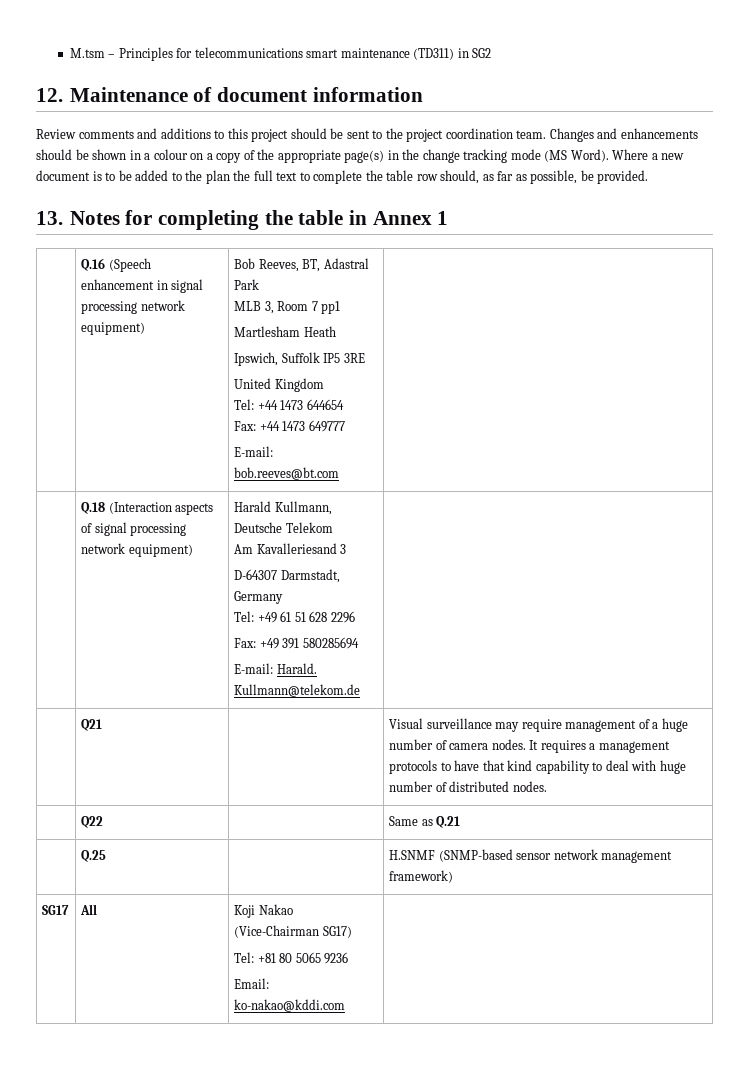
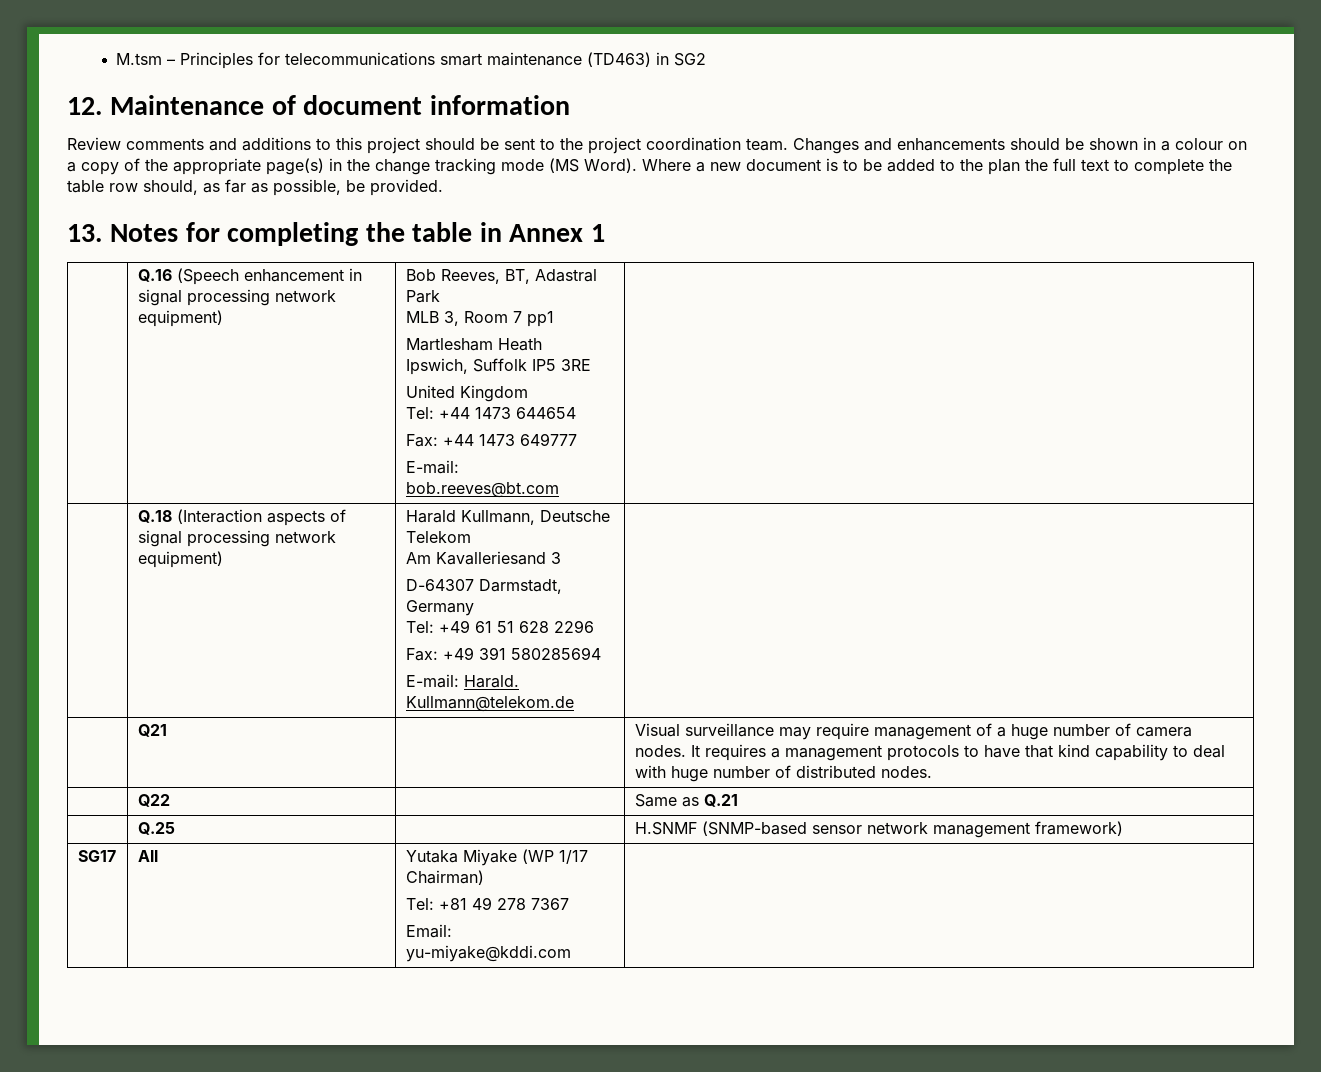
- M.tsm – Principles for telecommunications smart maintenance (TD311) in SG2
+ M.tsm – Principles for telecommunications smart maintenance (TD463) in SG2
- SG17 | All | Koji Nakao (Vice-Chairman SG17)
- Tel: +81 80 5065 9236
- Email: ko-nakao@kddi.com |
+ SG17 | All | Yutaka Miyake (WP 1/17 Chairman)
+ Tel: +81 49 278 7367
+ Email: yu-miyake@kddi.com |

